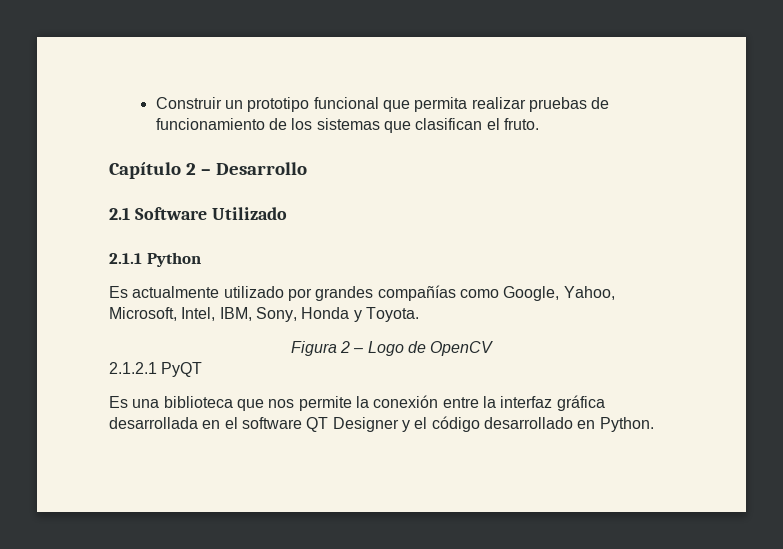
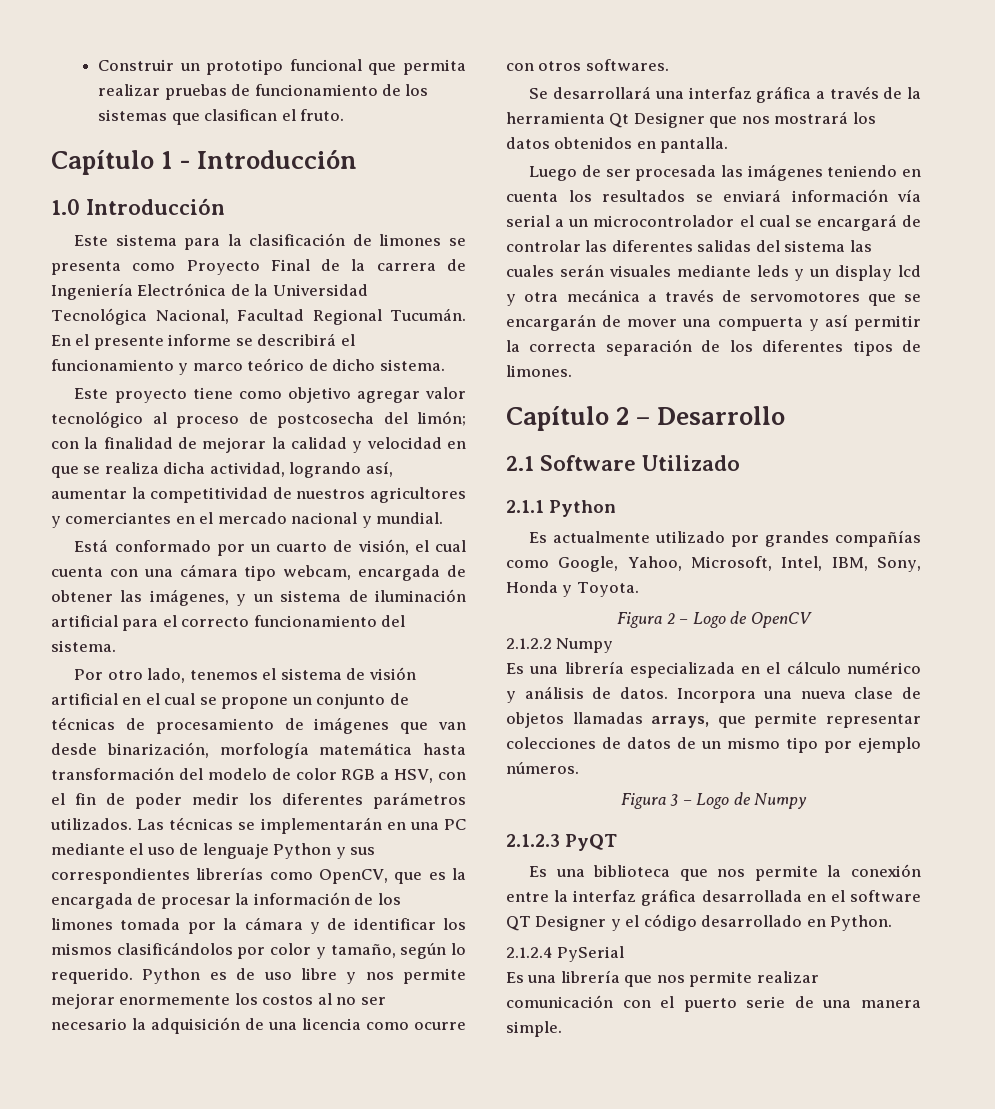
+ Capítulo 1 - Introducción
+ 1.0 Introducción
+ Este sistema para la clasificación de limones se presenta como Proyecto Final de la carrera de Ingeniería Electrónica de la Universidad Tecnológica Nacional, Facultad Regional Tucumán. En el presente informe se describirá el funcionamiento y marco teórico de dicho sistema.
+ Este proyecto tiene como objetivo agregar valor tecnológico al proceso de postcosecha del limón; con la finalidad de mejorar la calidad y velocidad en que se realiza dicha actividad, logrando así, aumentar la competitividad de nuestros agricultores y comerciantes en el mercado nacional y mundial.
+ Está conformado por un cuarto de visión, el cual cuenta con una cámara tipo webcam, encargada de obtener las imágenes, y un sistema de iluminación artificial para el correcto funcionamiento del sistema.
+ Por otro lado, tenemos el sistema de visión artificial en el cual se propone un conjunto de técnicas de procesamiento de imágenes que van desde binarización, morfología matemática hasta transformación del modelo de color RGB a HSV, con el fin de poder medir los diferentes parámetros utilizados. Las técnicas se implementarán en una PC mediante el uso de lenguaje Python y sus correspondientes librerías como OpenCV, que es la encargada de procesar la información de los limones tomada por la cámara y de identificar los mismos clasificándolos por color y tamaño, según lo requerido. Python es de uso libre y nos permite mejorar enormemente los costos al no ser necesario la adquisición de una licencia como ocurre con otros softwares.
+ Se desarrollará una interfaz gráfica a través de la herramienta Qt Designer que nos mostrará los datos obtenidos en pantalla.
+ Luego de ser procesada las imágenes teniendo en cuenta los resultados se enviará información vía serial a un microcontrolador el cual se encargará de controlar las diferentes salidas del sistema las cuales serán visuales mediante leds y un display lcd y otra mecánica a través de servomotores que se encargarán de mover una compuerta y así permitir la correcta separación de los diferentes tipos de limones.
- 2.1.2.1 PyQT
+ 2.1.2.2 Numpy
+ Es una librería especializada en el cálculo numérico y análisis de datos. Incorpora una nueva clase de objetos llamadas arrays, que permite representar colecciones de datos de un mismo tipo por ejemplo números.
+ Figura 3 – Logo de Numpy
+ 2.1.2.3 PyQT
+ 2.1.2.4 PySerial
+ Es una librería que nos permite realizar comunicación con el puerto serie de una manera simple.

